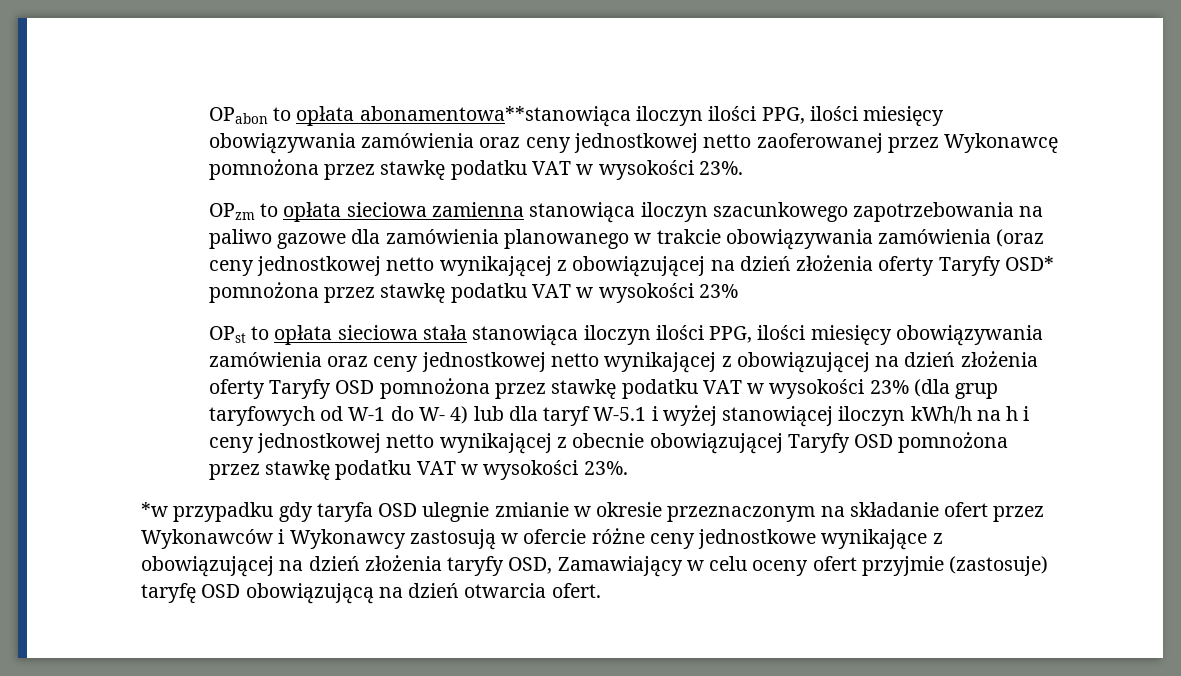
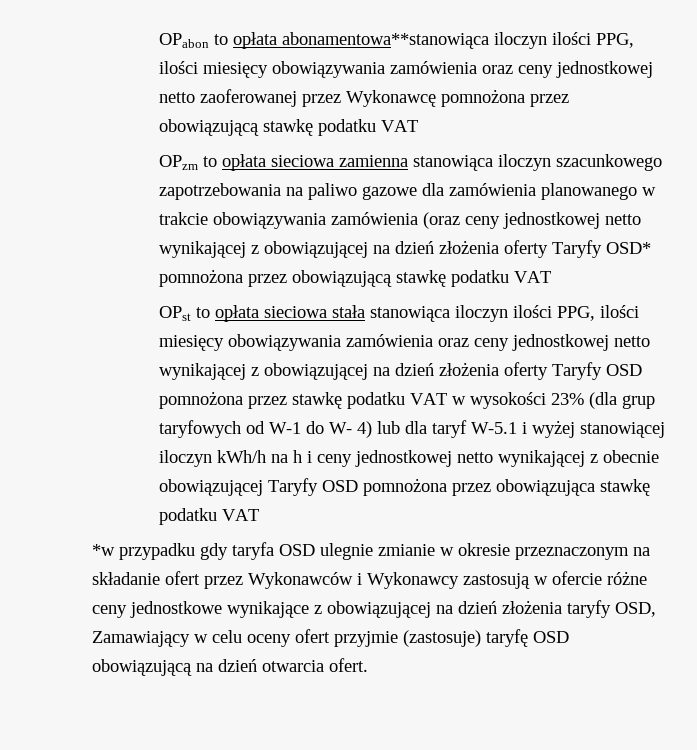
- OPabon to opłata abonamentowa**stanowiąca iloczyn ilości PPG, ilości miesięcy obowiązywania zamówienia oraz ceny jednostkowej netto zaoferowanej przez Wykonawcę pomnożona przez stawkę podatku VAT w wysokości 23%.
+ OPabon to opłata abonamentowa**stanowiąca iloczyn ilości PPG, ilości miesięcy obowiązywania zamówienia oraz ceny jednostkowej netto zaoferowanej przez Wykonawcę pomnożona przez obowiązującą stawkę podatku VAT
- OPzm to opłata sieciowa zamienna stanowiąca iloczyn szacunkowego zapotrzebowania na paliwo gazowe dla zamówienia planowanego w trakcie obowiązywania zamówienia (oraz ceny jednostkowej netto wynikającej z obowiązującej na dzień złożenia oferty Taryfy OSD* pomnożona przez stawkę podatku VAT w wysokości 23%
+ OPzm to opłata sieciowa zamienna stanowiąca iloczyn szacunkowego zapotrzebowania na paliwo gazowe dla zamówienia planowanego w trakcie obowiązywania zamówienia (oraz ceny jednostkowej netto wynikającej z obowiązującej na dzień złożenia oferty Taryfy OSD* pomnożona przez obowiązującą stawkę podatku VAT
- OPst to opłata sieciowa stała stanowiąca iloczyn ilości PPG, ilości miesięcy obowiązywania zamówienia oraz ceny jednostkowej netto wynikającej z obowiązującej na dzień złożenia oferty Taryfy OSD pomnożona przez stawkę podatku VAT w wysokości 23% (dla grup taryfowych od W-1 do W- 4) lub dla taryf W-5.1 i wyżej stanowiącej iloczyn kWh/h na h i ceny jednostkowej netto wynikającej z obecnie obowiązującej Taryfy OSD pomnożona przez stawkę podatku VAT w wysokości 23%.
+ OPst to opłata sieciowa stała stanowiąca iloczyn ilości PPG, ilości miesięcy obowiązywania zamówienia oraz ceny jednostkowej netto wynikającej z obowiązującej na dzień złożenia oferty Taryfy OSD pomnożona przez stawkę podatku VAT w wysokości 23% (dla grup taryfowych od W-1 do W- 4) lub dla taryf W-5.1 i wyżej stanowiącej iloczyn kWh/h na h i ceny jednostkowej netto wynikającej z obecnie obowiązującej Taryfy OSD pomnożona przez obowiązująca stawkę podatku VAT

